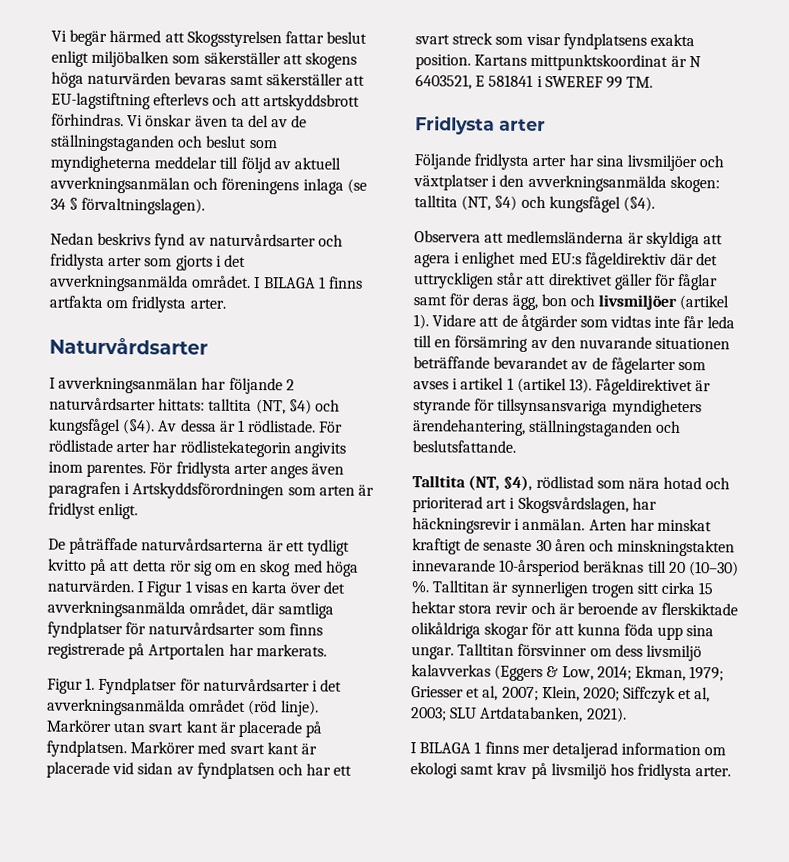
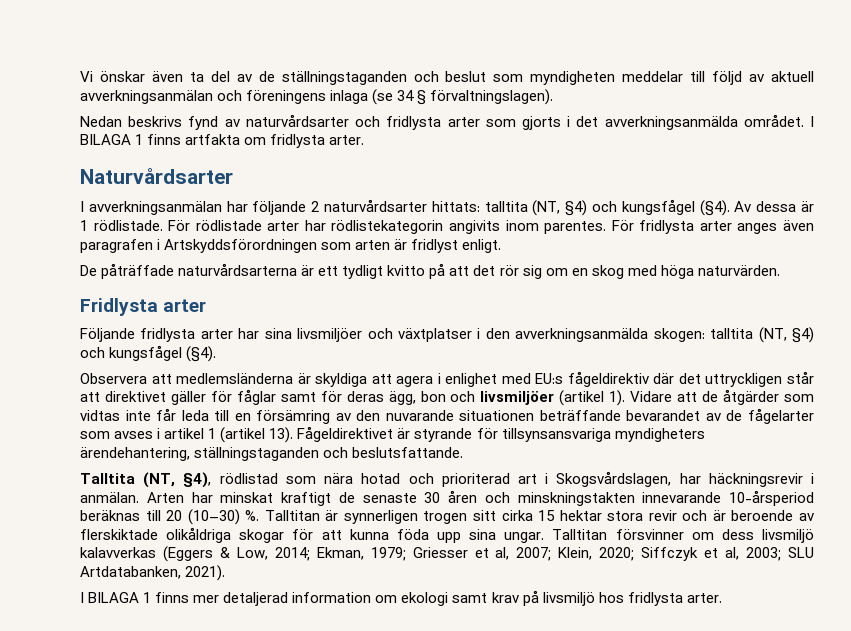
- Vi begär härmed att Skogsstyrelsen fattar beslut enligt miljöbalken som säkerställer att skogens höga naturvärden bevaras samt säkerställer att EU-lagstiftning efterlevs och att artskyddsbrott förhindras. Vi önskar även ta del av de ställningstaganden och beslut som myndigheterna meddelar till följd av aktuell avverkningsanmälan och föreningens inlaga (se 34 § förvaltningslagen).
+ Vi önskar även ta del av de ställningstaganden och beslut som myndigheten meddelar till följd av aktuell avverkningsanmälan och föreningens inlaga (se 34 § förvaltningslagen).
- De påträffade naturvårdsarterna är ett tydligt kvitto på att detta rör sig om en skog med höga naturvärden. I Figur 1 visas en karta över det avverkningsanmälda området, där samtliga fyndplatser för naturvårdsarter som finns registrerade på Artportalen har markerats.
- Figur 1. Fyndplatser för naturvårdsarter i det avverkningsanmälda området (röd linje). Markörer utan svart kant är placerade på fyndplatsen. Markörer med svart kant är placerade vid sidan av fyndplatsen och har ett svart streck som visar fyndplatsens exakta position. Kartans mittpunktskoordinat är N 6403521, E 581841 i SWEREF 99 TM.
+ De påträffade naturvårdsarterna är ett tydligt kvitto på att det rör sig om en skog med höga naturvärden.

